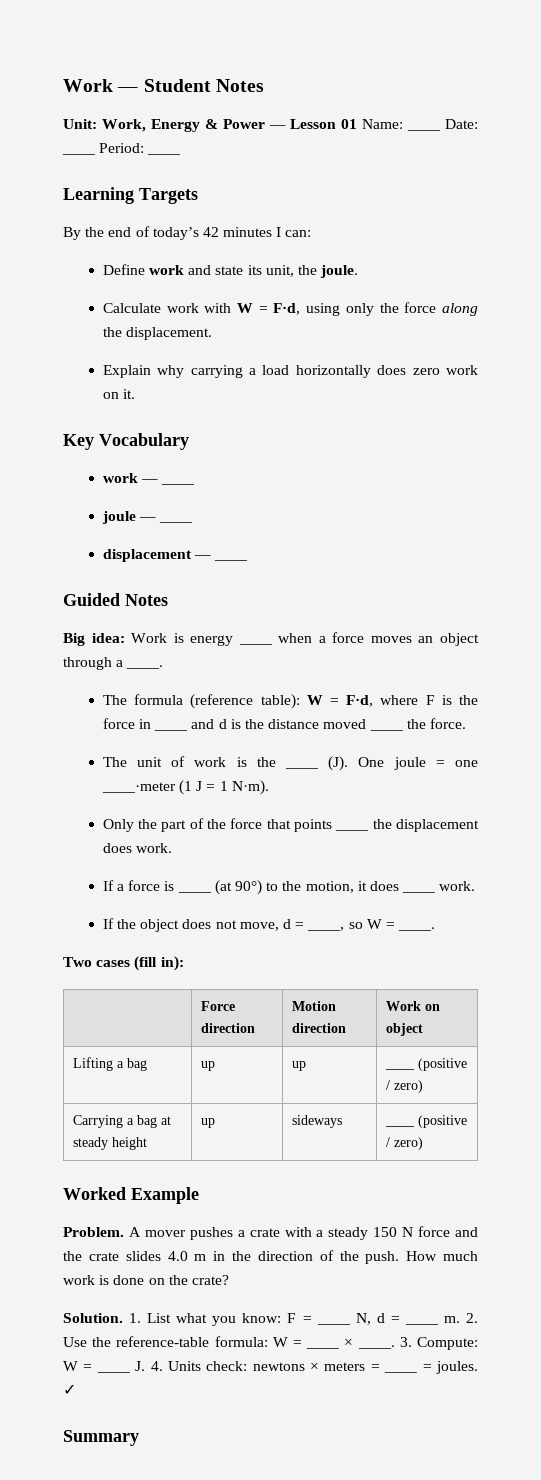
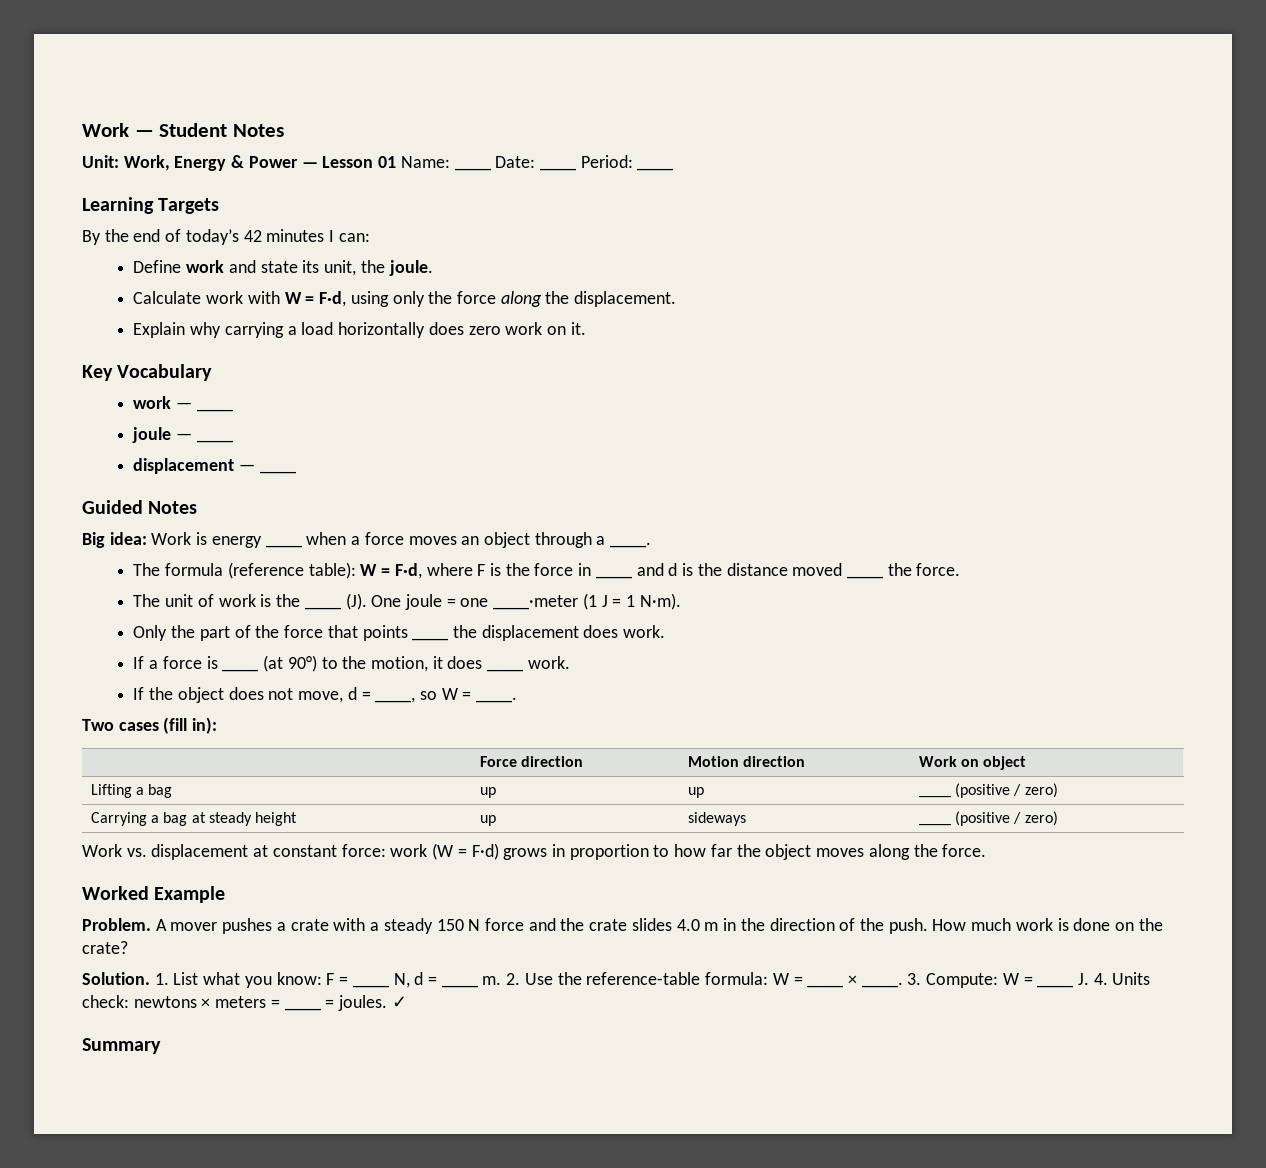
+ Work vs. displacement at constant force: work (W = F·d) grows in proportion to how far the object moves along the force.

